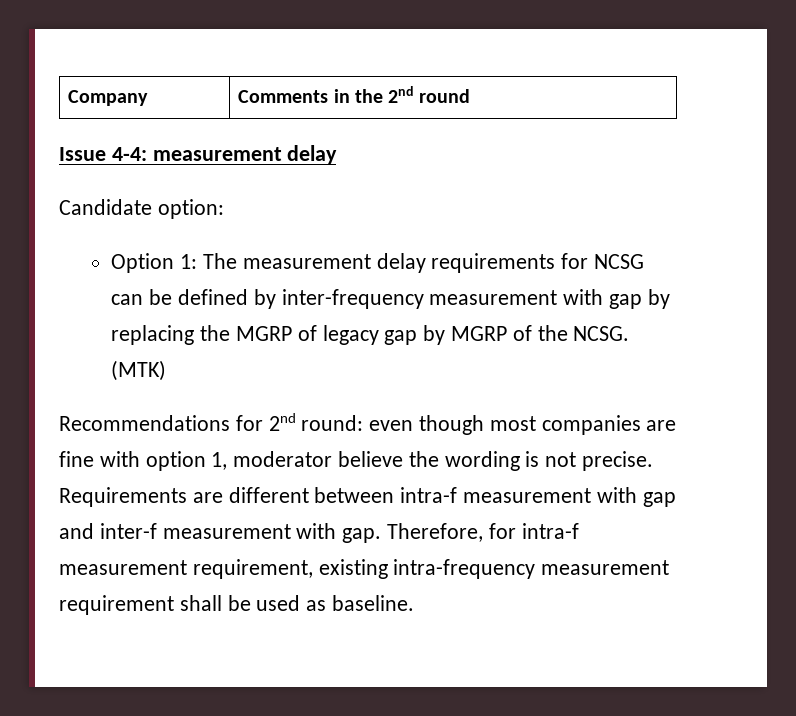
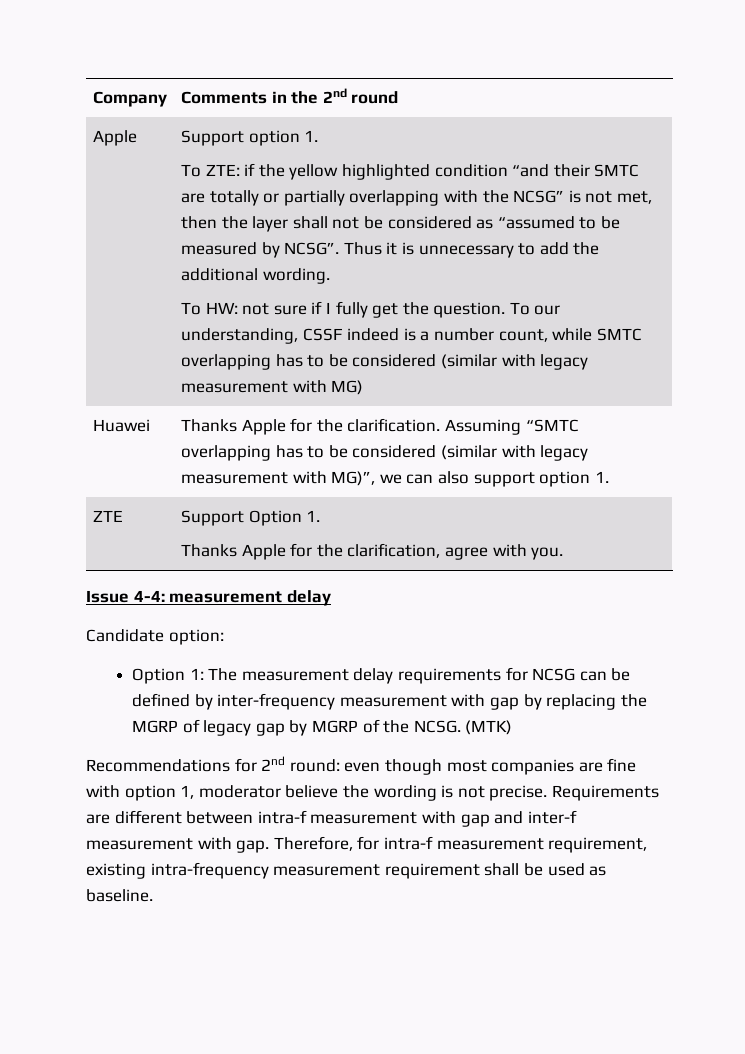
+ Apple | Support option 1.
+ To ZTE: if the yellow highlighted condition “and their SMTC are totally or partially overlapping with the NCSG” is not met, then the layer shall not be considered as “assumed to be measured by NCSG”. Thus it is unnecessary to add the additional wording.
+ To HW: not sure if I fully get the question. To our understanding, CSSF indeed is a number count, while SMTC overlapping has to be considered (similar with legacy measurement with MG)
+ Huawei | Thanks Apple for the clarification. Assuming “SMTC overlapping has to be considered (similar with legacy measurement with MG)”, we can also support option 1.
+ ZTE | Support Option 1.
+ Thanks Apple for the clarification, agree with you.

